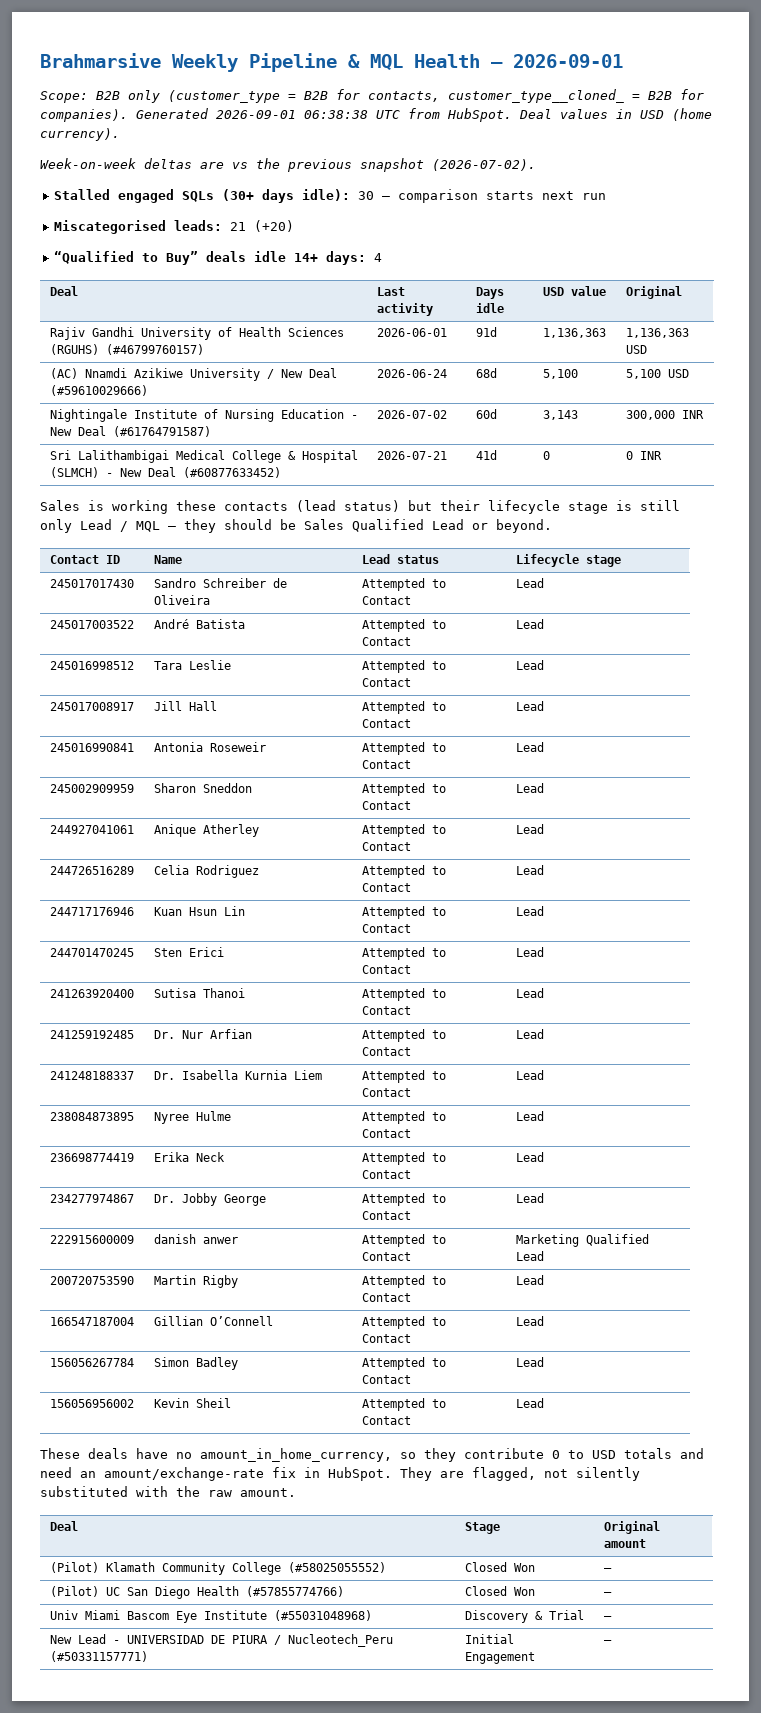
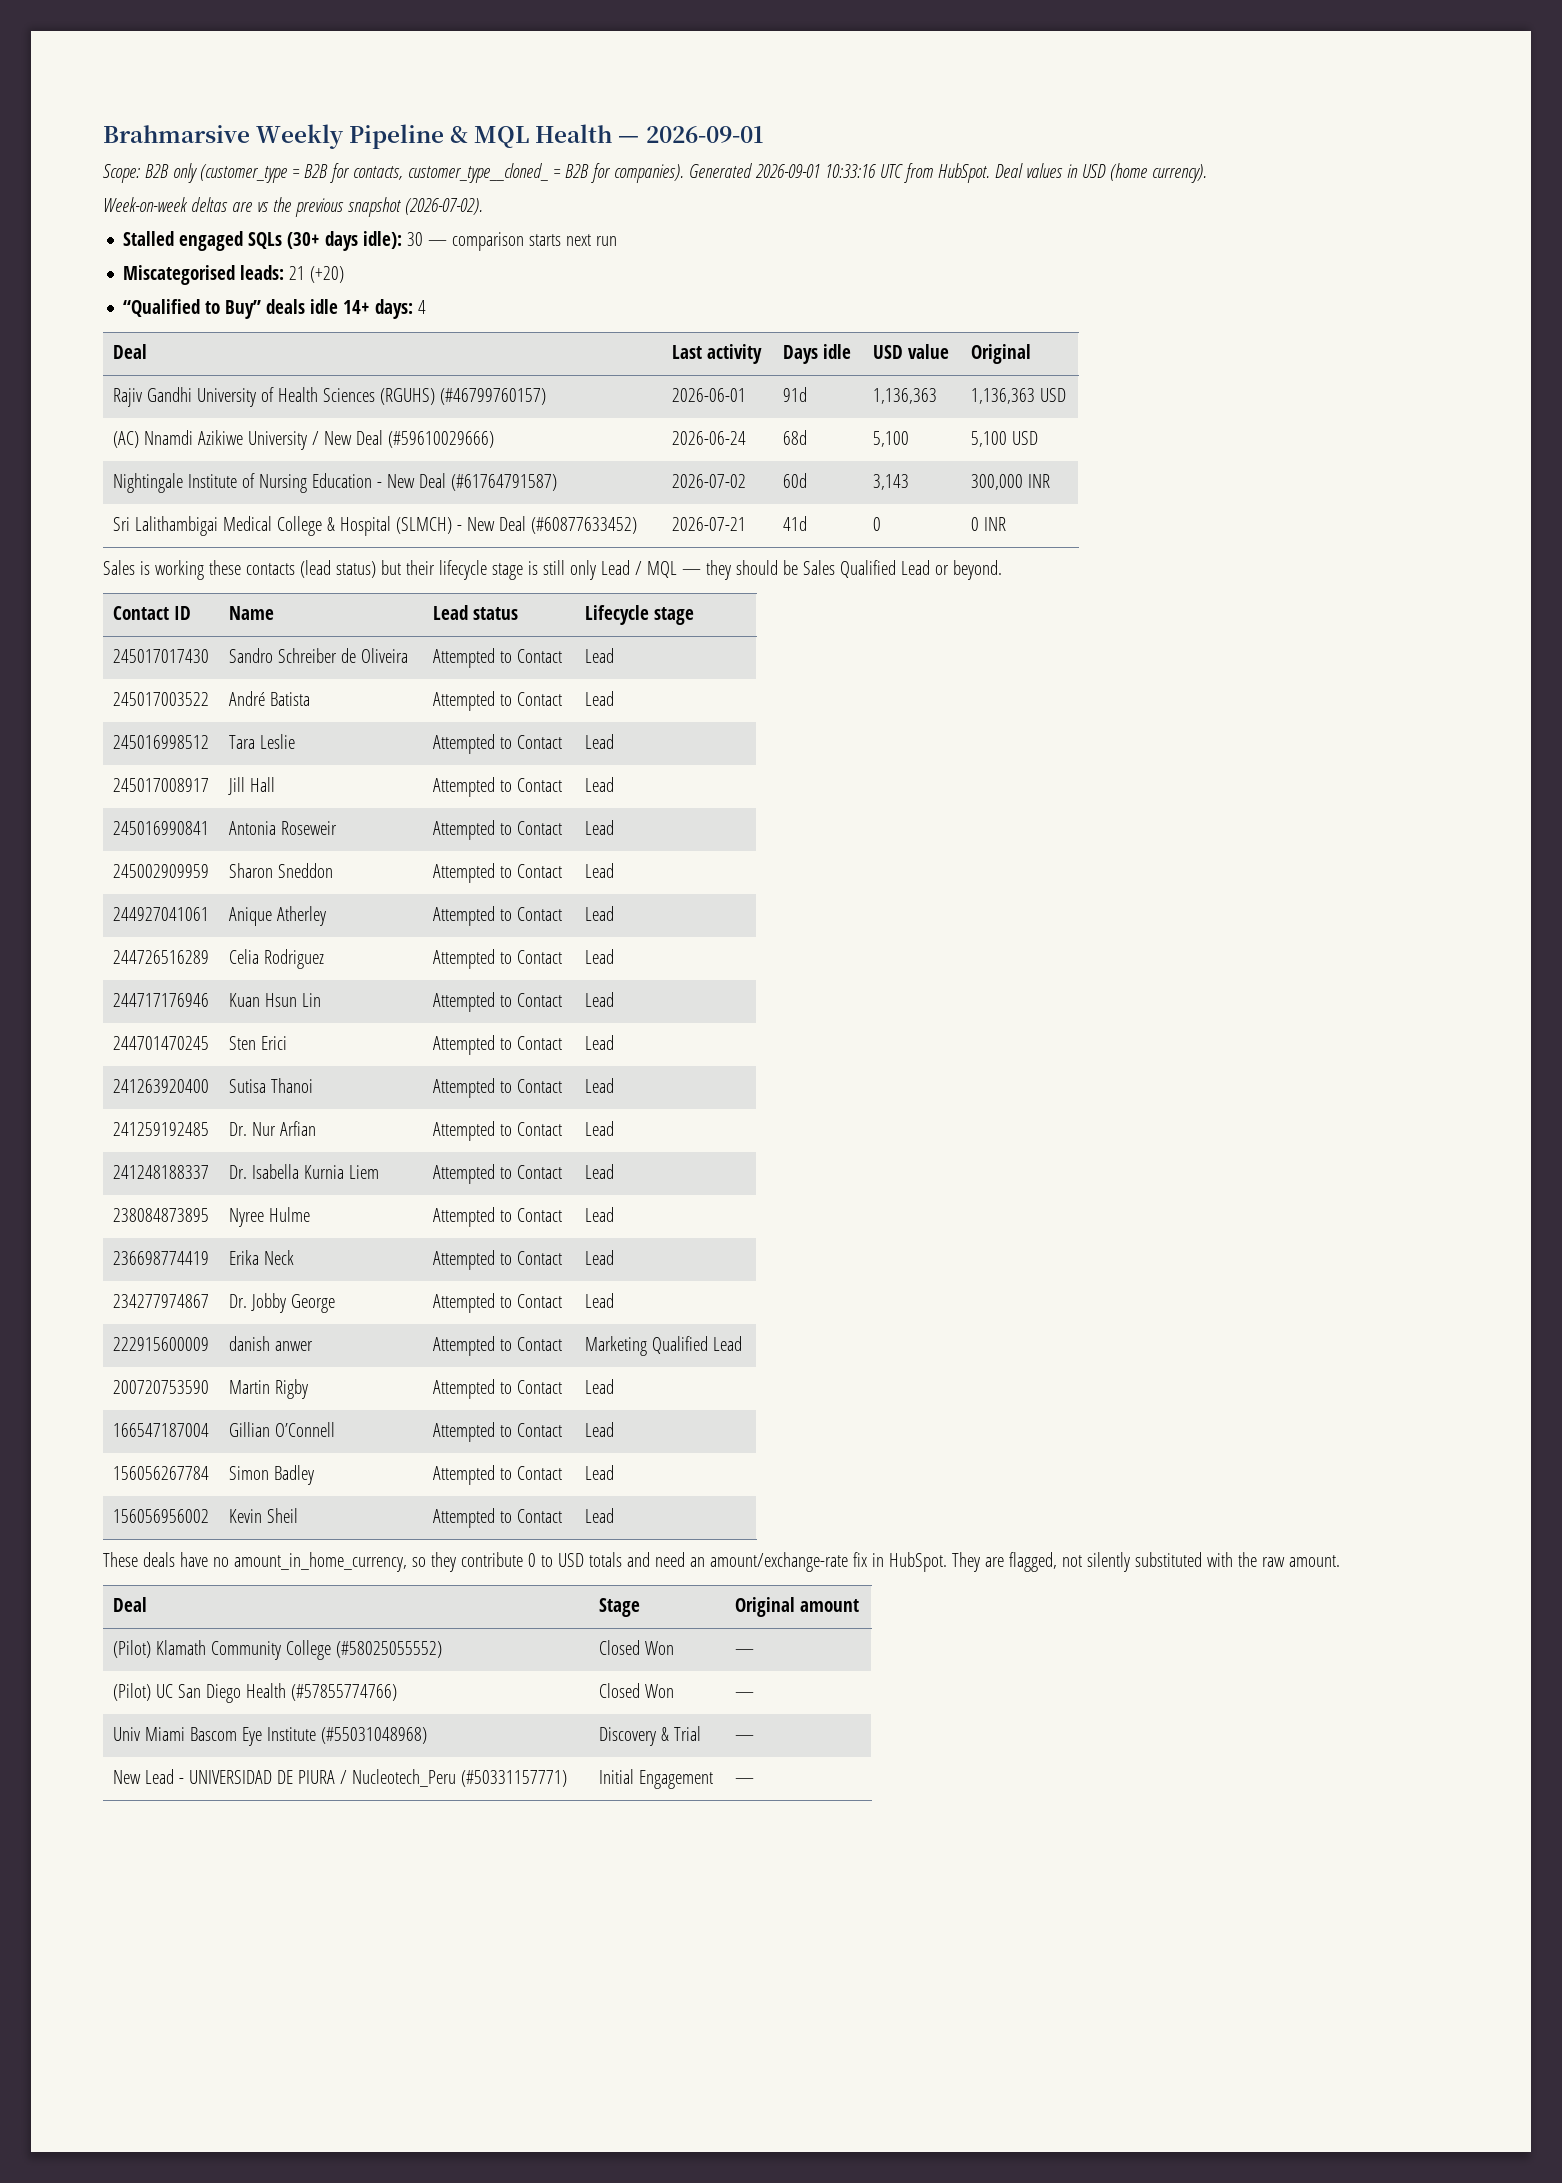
- Generated 2026-09-01 06:38:38 UTC from HubSpot.
+ Generated 2026-09-01 10:33:16 UTC from HubSpot.

